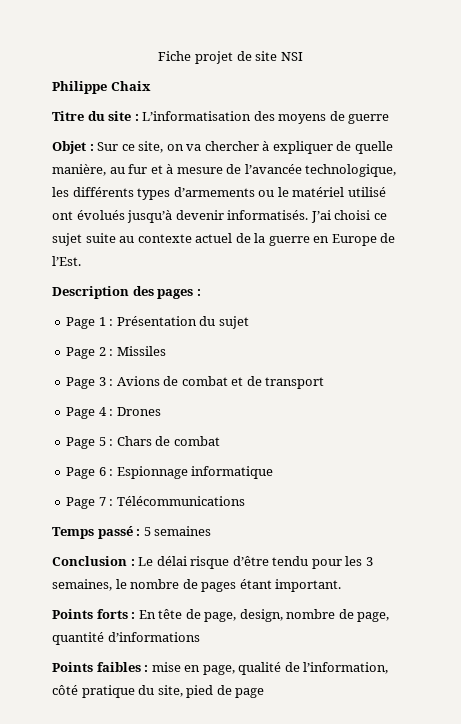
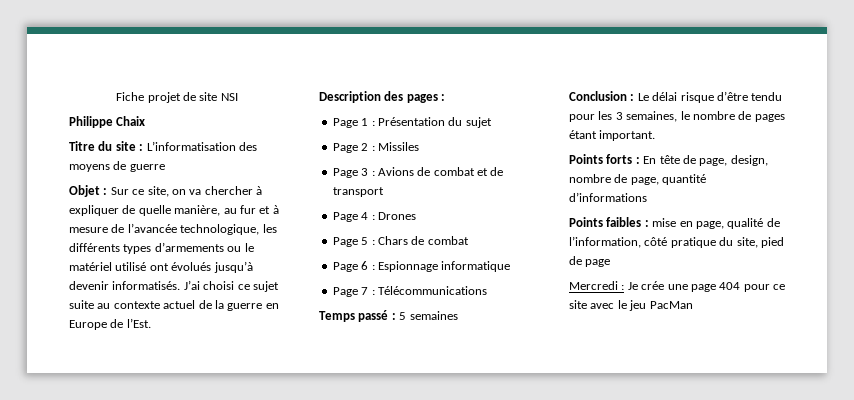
+ Mercredi : Je crée une page 404 pour ce site avec le jeu PacMan

